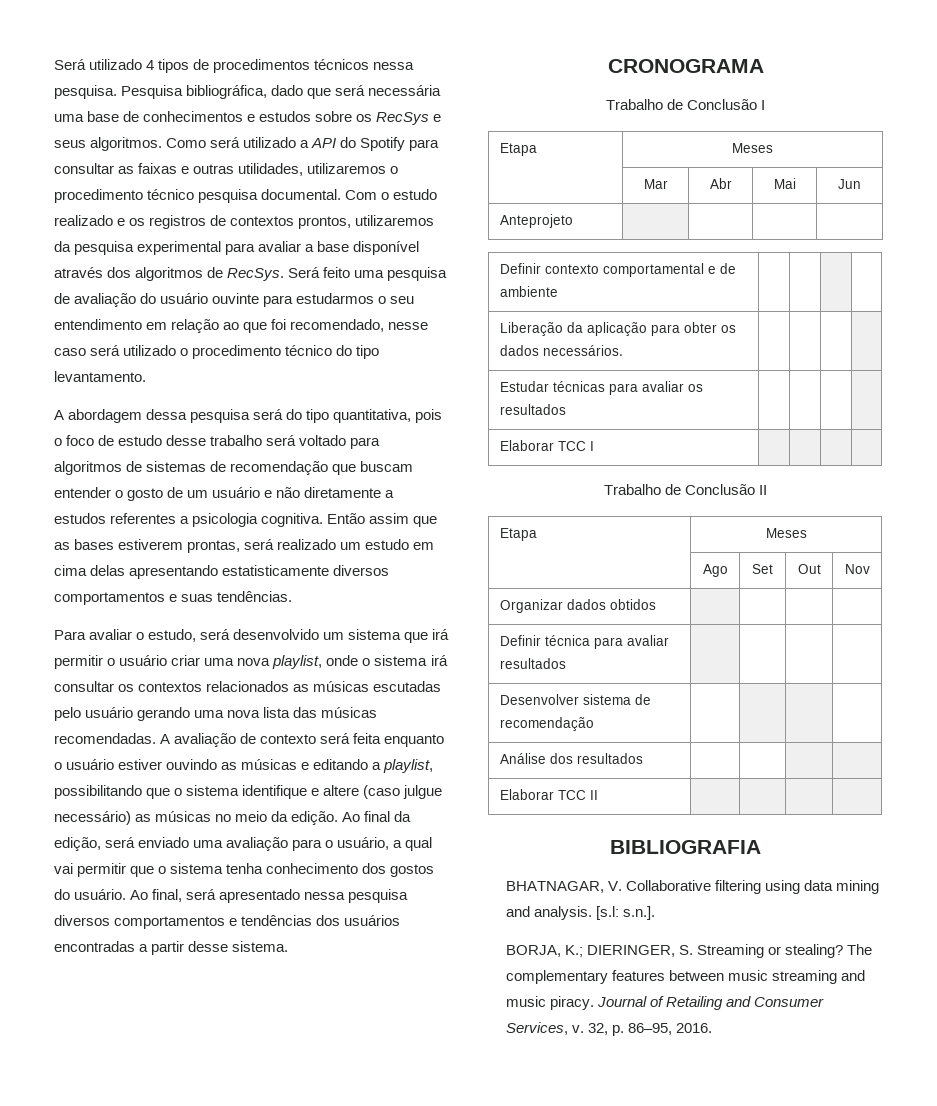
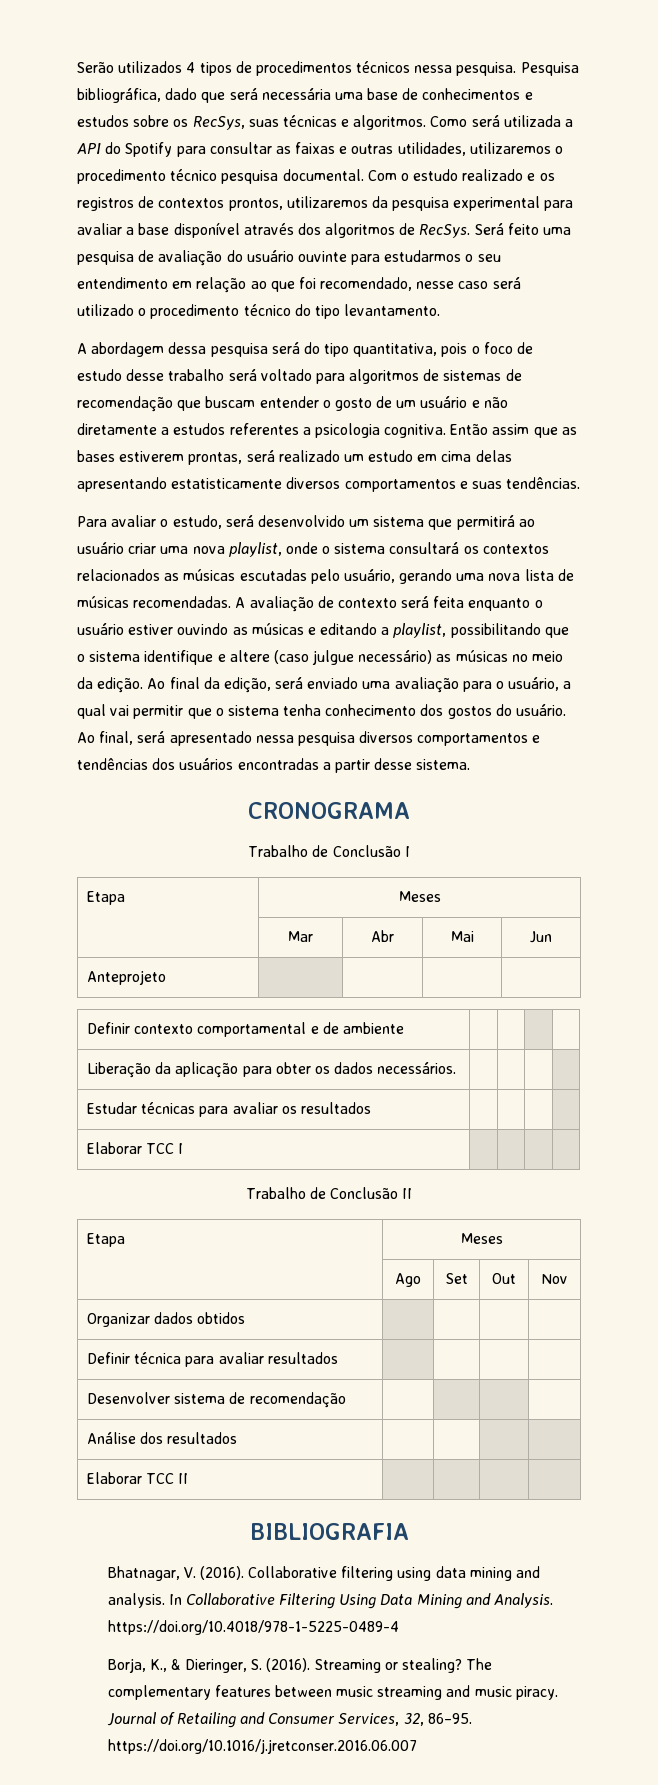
- Será utilizado 4 tipos de procedimentos técnicos nessa pesquisa.
+ Serão utilizados 4 tipos de procedimentos técnicos nessa pesquisa.
- Pesquisa bibliográfica, dado que será necessária uma base de conhecimentos e estudos sobre os RecSys e seus algoritmos.
+ Pesquisa bibliográfica, dado que será necessária uma base de conhecimentos e estudos sobre os RecSys, suas técnicas e algoritmos.
- Como será utilizado a API do Spotify para consultar as faixas e outras utilidades, utilizaremos o procedimento técnico pesquisa documental.
+ Como será utilizada a API do Spotify para consultar as faixas e outras utilidades, utilizaremos o procedimento técnico pesquisa documental.
- Para avaliar o estudo, será desenvolvido um sistema que irá permitir o usuário criar uma nova playlist, onde o sistema irá consultar os contextos relacionados as músicas escutadas pelo usuário gerando uma nova lista das músicas recomendadas.
+ Para avaliar o estudo, será desenvolvido um sistema que permitirá ao usuário criar uma nova playlist, onde o sistema consultará os contextos relacionados as músicas escutadas pelo usuário, gerando uma nova lista de músicas recomendadas.
- BHATNAGAR, V. Collaborative filtering using data mining and analysis.
+ Bhatnagar, V. (2016). Collaborative filtering using data mining and analysis.
- [s.l: s.n.].
- BORJA, K.; DIERINGER, S. Streaming or stealing?
+ In Collaborative Filtering Using Data Mining and Analysis. https://doi.org/10.4018/978-1-5225-0489-4
+ Borja, K., & Dieringer, S. (2016). Streaming or stealing?
- Journal of Retailing and Consumer Services, v. 32, p. 86–95, 2016.
+ Journal of Retailing and Consumer Services, 32, 86–95. https://doi.org/10.1016/j.jretconser.2016.06.007

